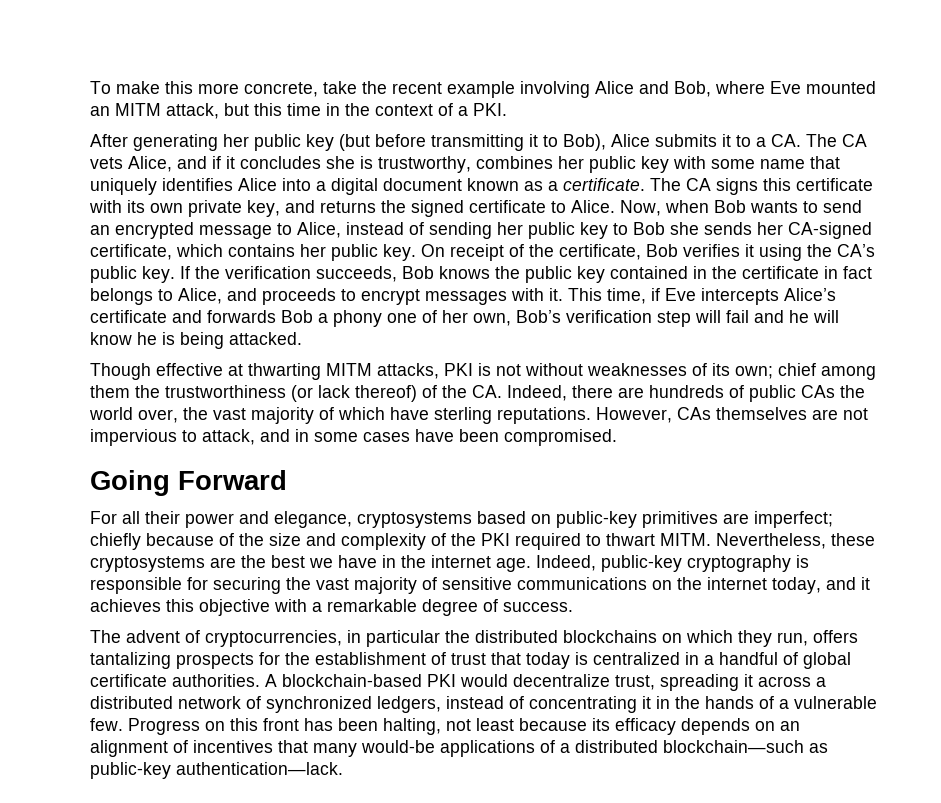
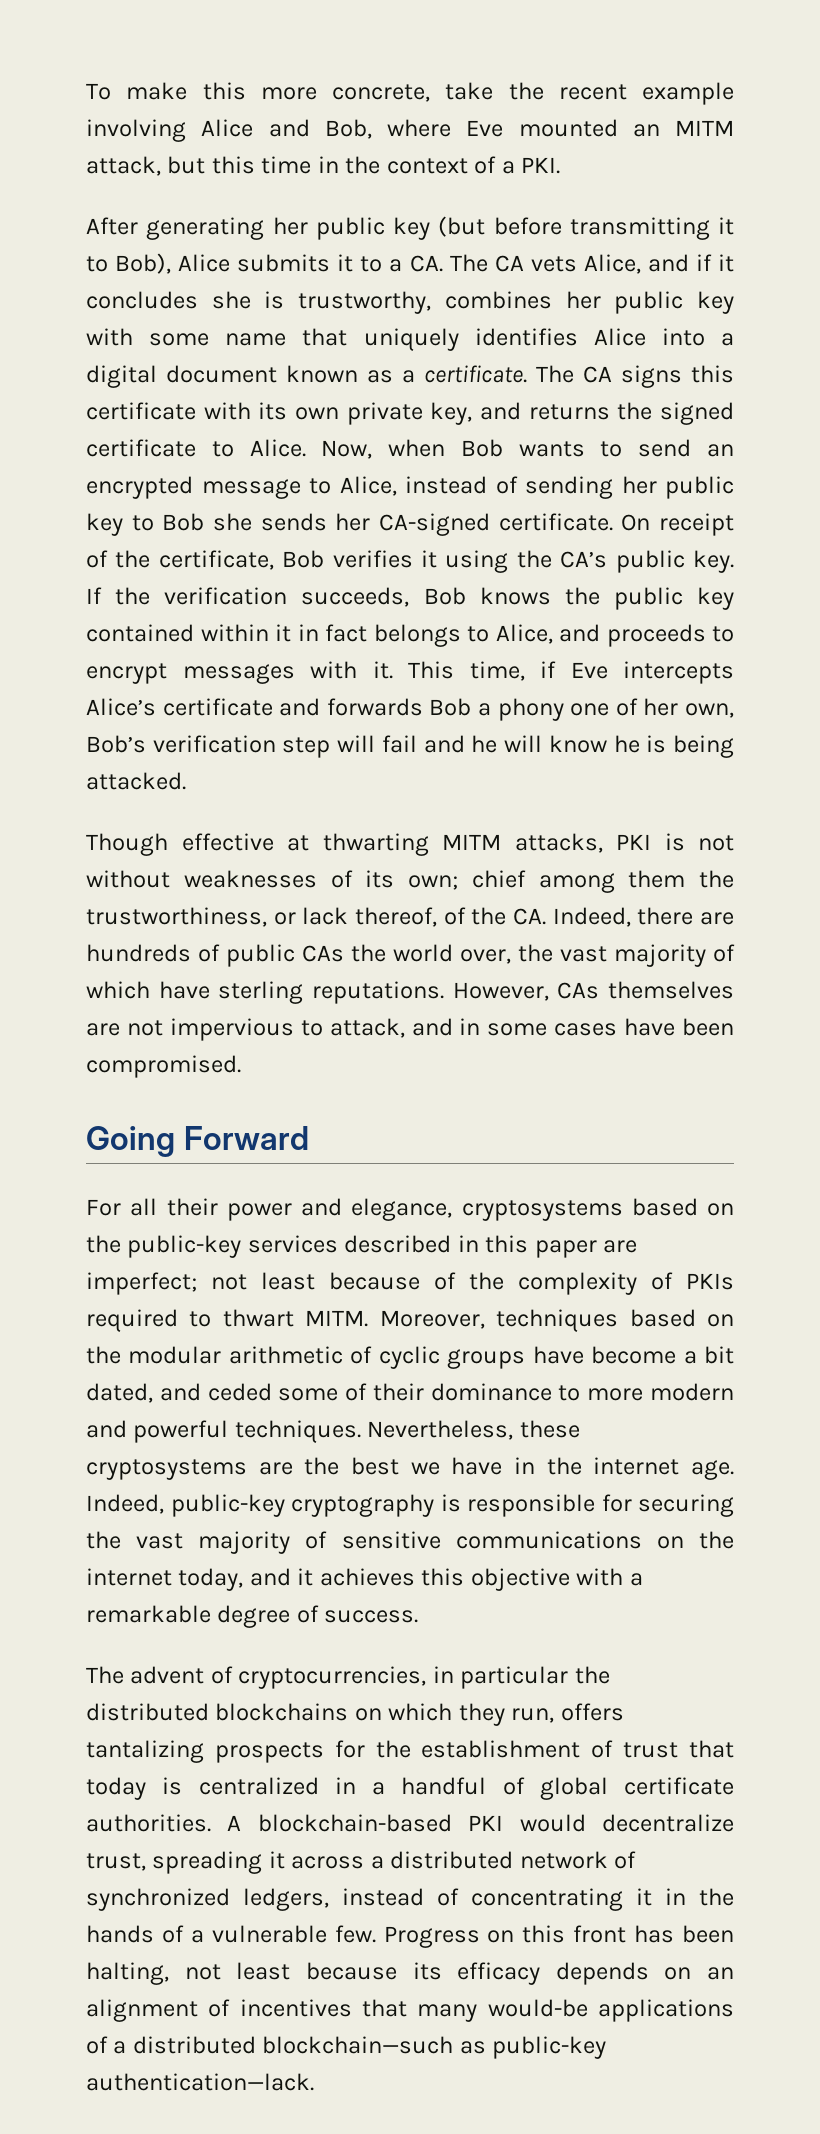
- Now, when Bob wants to send an encrypted message to Alice, instead of sending her public key to Bob she sends her CA-signed certificate, which contains her public key.
+ Now, when Bob wants to send an encrypted message to Alice, instead of sending her public key to Bob she sends her CA-signed certificate.
- If the verification succeeds, Bob knows the public key contained in the certificate in fact belongs to Alice, and proceeds to encrypt messages with it.
+ If the verification succeeds, Bob knows the public key contained within it in fact belongs to Alice, and proceeds to encrypt messages with it.
- Though effective at thwarting MITM attacks, PKI is not without weaknesses of its own; chief among them the trustworthiness (or lack thereof) of the CA. Indeed, there are hundreds of public CAs the world over, the vast majority of which have sterling reputations.
+ Though effective at thwarting MITM attacks, PKI is not without weaknesses of its own; chief among them the trustworthiness, or lack thereof, of the CA. Indeed, there are hundreds of public CAs the world over, the vast majority of which have sterling reputations.
- For all their power and elegance, cryptosystems based on public-key primitives are imperfect; chiefly because of the size and complexity of the PKI required to thwart MITM.
+ For all their power and elegance, cryptosystems based on the public-key services described in this paper are imperfect; not least because of the complexity of PKIs required to thwart MITM. Moreover, techniques based on the modular arithmetic of cyclic groups have become a bit dated, and ceded some of their dominance to more modern and powerful techniques.

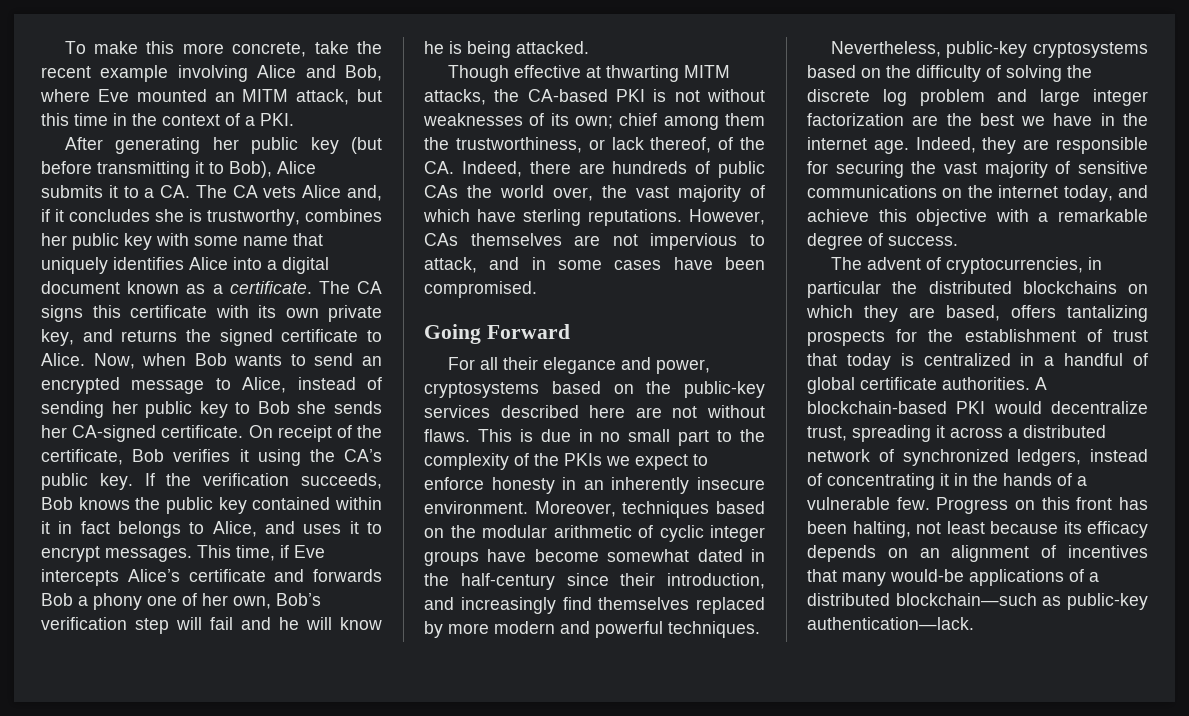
- After generating her public key (but before transmitting it to Bob), Alice submits it to a CA. The CA vets Alice, and if it concludes she is trustworthy, combines her public key with some name that uniquely identifies Alice into a digital document known as a certificate.
+ After generating her public key (but before transmitting it to Bob), Alice submits it to a CA. The CA vets Alice and, if it concludes she is trustworthy, combines her public key with some name that uniquely identifies Alice into a digital document known as a certificate.
- If the verification succeeds, Bob knows the public key contained within it in fact belongs to Alice, and proceeds to encrypt messages with it.
+ If the verification succeeds, Bob knows the public key contained within it in fact belongs to Alice, and uses it to encrypt messages.
- Though effective at thwarting MITM attacks, PKI is not without weaknesses of its own; chief among them the trustworthiness, or lack thereof, of the CA. Indeed, there are hundreds of public CAs the world over, the vast majority of which have sterling reputations.
+ Though effective at thwarting MITM attacks, the CA-based PKI is not without weaknesses of its own; chief among them the trustworthiness, or lack thereof, of the CA. Indeed, there are hundreds of public CAs the world over, the vast majority of which have sterling reputations.
- For all their power and elegance, cryptosystems based on the public-key services described in this paper are imperfect; not least because of the complexity of PKIs required to thwart MITM.
+ For all their elegance and power, cryptosystems based on the public-key services described here are not without flaws. This is due in no small part to the complexity of the PKIs we expect to enforce honesty in an inherently insecure environment.
- Moreover, techniques based on the modular arithmetic of cyclic groups have become a bit dated, and ceded some of their dominance to more modern and powerful techniques. Nevertheless, these cryptosystems are the best we have in the internet age.
+ Moreover, techniques based on the modular arithmetic of cyclic integer groups have become somewhat dated in the half-century since their introduction, and increasingly find themselves replaced by more modern and powerful techniques.
+ Nevertheless, public-key cryptosystems based on the difficulty of solving the discrete log problem and large integer factorization are the best we have in the internet age.
- Indeed, public-key cryptography is responsible for securing the vast majority of sensitive communications on the internet today, and it achieves this objective with a remarkable degree of success.
+ Indeed, they are responsible for securing the vast majority of sensitive communications on the internet today, and achieve this objective with a remarkable degree of success.
- The advent of cryptocurrencies, in particular the distributed blockchains on which they run, offers tantalizing prospects for the establishment of trust that today is centralized in a handful of global certificate authorities.
+ The advent of cryptocurrencies, in particular the distributed blockchains on which they are based, offers tantalizing prospects for the establishment of trust that today is centralized in a handful of global certificate authorities.

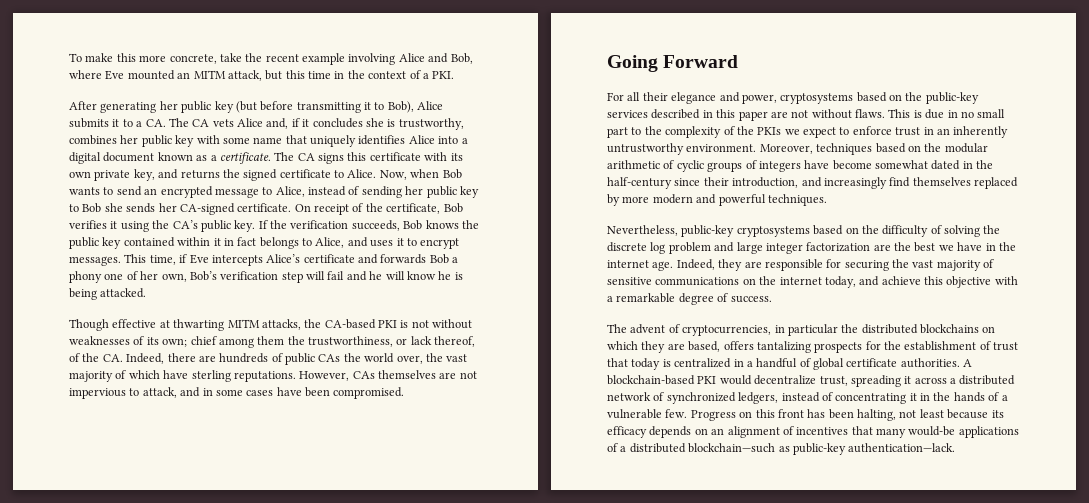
- For all their elegance and power, cryptosystems based on the public-key services described here are not without flaws.
+ For all their elegance and power, cryptosystems based on the public-key services described in this paper are not without flaws.
- This is due in no small part to the complexity of the PKIs we expect to enforce honesty in an inherently insecure environment.
+ This is due in no small part to the complexity of the PKIs we expect to enforce trust in an inherently untrustworthy environment.
- Moreover, techniques based on the modular arithmetic of cyclic integer groups have become somewhat dated in the half-century since their introduction, and increasingly find themselves replaced by more modern and powerful techniques.
+ Moreover, techniques based on the modular arithmetic of cyclic groups of integers have become somewhat dated in the half-century since their introduction, and increasingly find themselves replaced by more modern and powerful techniques.

